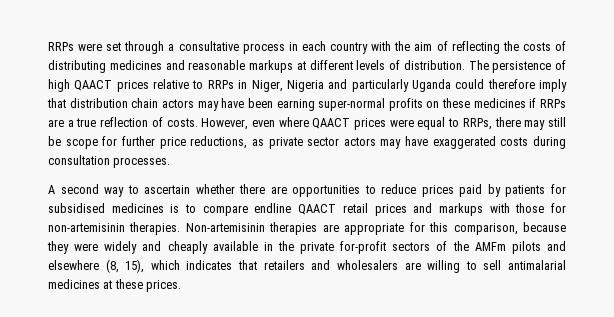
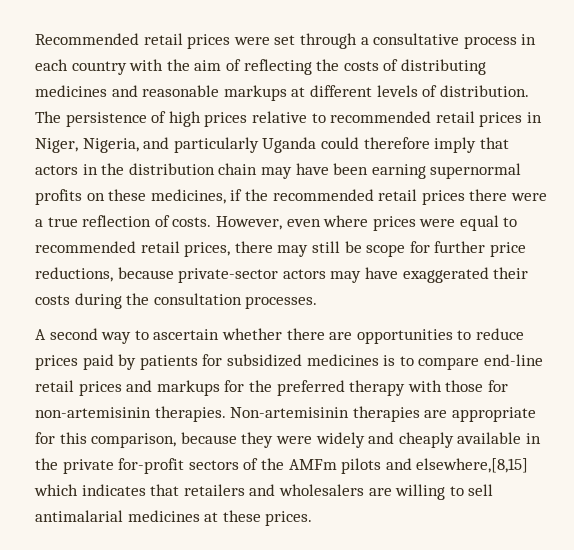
- RRPs were set through a consultative process in each country with the aim of reflecting the costs of distributing medicines and reasonable markups at different levels of distribution.
+ Recommended retail prices were set through a consultative process in each country with the aim of reflecting the costs of distributing medicines and reasonable markups at different levels of distribution.
- The persistence of high QAACT prices relative to RRPs in Niger, Nigeria and particularly Uganda could therefore imply that distribution chain actors may have been earning super-normal profits on these medicines if RRPs are a true reflection of costs.
+ The persistence of high prices relative to recommended retail prices in Niger, Nigeria, and particularly Uganda could therefore imply that actors in the distribution chain may have been earning supernormal profits on these medicines, if the recommended retail prices there were a true reflection of costs.
- However, even where QAACT prices were equal to RRPs, there may still be scope for further price reductions, as private sector actors may have exaggerated costs during consultation processes.
+ However, even where prices were equal to recommended retail prices, there may still be scope for further price reductions, because private-sector actors may have exaggerated their costs during the consultation processes.
- A second way to ascertain whether there are opportunities to reduce prices paid by patients for subsidised medicines is to compare endline QAACT retail prices and markups with those for non-artemisinin therapies.
+ A second way to ascertain whether there are opportunities to reduce prices paid by patients for subsidized medicines is to compare end-line retail prices and markups for the preferred therapy with those for non-artemisinin therapies.
- Non-artemisinin therapies are appropriate for this comparison, because they were widely and cheaply available in the private for-profit sectors of the AMFm pilots and elsewhere (8, 15), which indicates that retailers and wholesalers are willing to sell antimalarial medicines at these prices.
+ Non-artemisinin therapies are appropriate for this comparison, because they were widely and cheaply available in the private for-profit sectors of the AMFm pilots and elsewhere,[8,15] which indicates that retailers and wholesalers are willing to sell antimalarial medicines at these prices.

